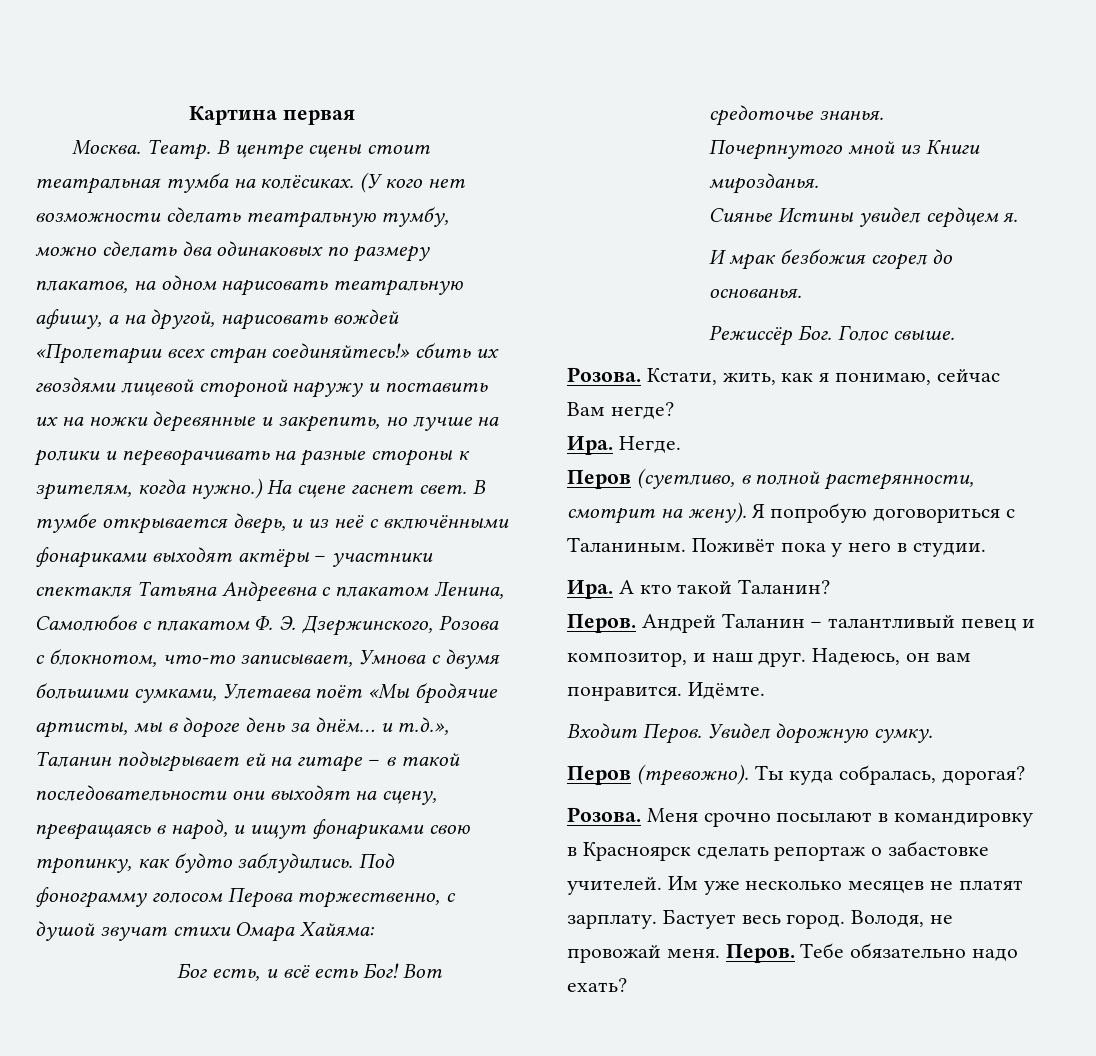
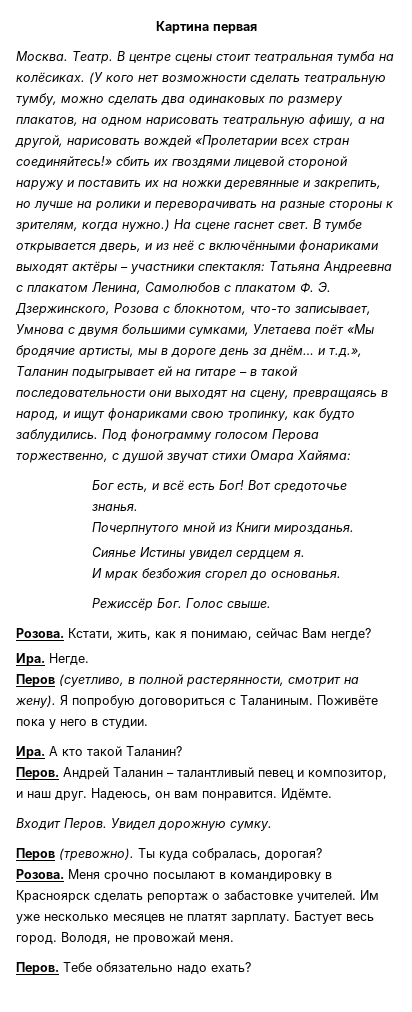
- В тумбе открывается дверь, и из неё с включёнными фонариками выходят актёры – участники спектакля Татьяна Андреевна с плакатом Ленина, Самолюбов с плакатом Ф. Э. Дзержинского, Розова с блокнотом, что-то записывает, Умнова с двумя большими сумками, Улетаева поёт «Мы бродячие артисты, мы в дороге день за днём… и т.д.», Таланин подыгрывает ей на гитаре – в такой последовательности они выходят на сцену, превращаясь в народ, и ищут фонариками свою тропинку, как будто заблудились.
+ В тумбе открывается дверь, и из неё с включёнными фонариками выходят актёры – участники спектакля: Татьяна Андреевна с плакатом Ленина, Самолюбов с плакатом Ф. Э. Дзержинского, Розова с блокнотом, что-то записывает, Умнова с двумя большими сумками, Улетаева поёт «Мы бродячие артисты, мы в дороге день за днём… и т.д.», Таланин подыгрывает ей на гитаре – в такой последовательности они выходят на сцену, превращаясь в народ, и ищут фонариками свою тропинку, как будто заблудились.
- Поживёт пока у него в студии.
+ Поживёте пока у него в студии.
- Володя, не провожай меня. Перов.
+ Володя, не провожай меня.
+ Перов.

